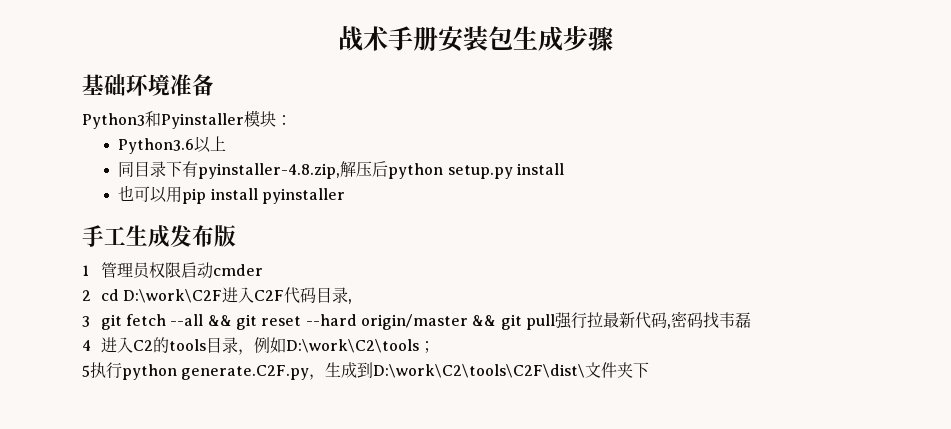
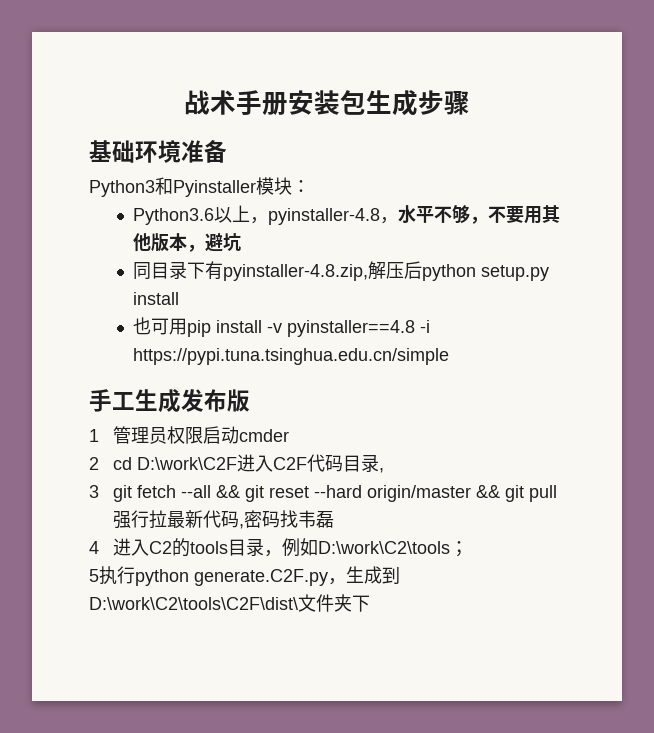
- Python3.6以上
+ Python3.6以上，pyinstaller-4.8，水平不够，不要用其他版本，避坑
- 也可以用pip install pyinstaller
+ 也可用pip install -v pyinstaller==4.8 -i https://pypi.tuna.tsinghua.edu.cn/simple

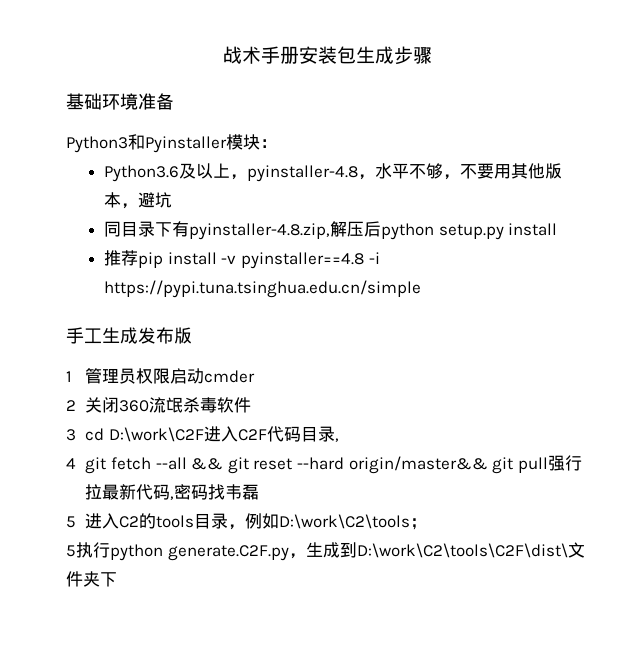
- Python3.6以上，pyinstaller-4.8，水平不够，不要用其他版本，避坑
+ Python3.6及以上，pyinstaller-4.8，水平不够，不要用其他版本，避坑
- 也可用pip install -v pyinstaller==4.8 -i https://pypi.tuna.tsinghua.edu.cn/simple
+ 推荐pip install -v pyinstaller==4.8 -i https://pypi.tuna.tsinghua.edu.cn/simple
- 2 cd D:\work\C2F进入C2F代码目录,
+ 2关闭360流氓杀毒软件
+ 3 cd D:\work\C2F进入C2F代码目录,
- 3 git fetch --all && git reset --hard origin/master && git pull强行拉最新代码,密码找韦磊
+ 4 git fetch --all && git reset --hard origin/master&& git pull强行拉最新代码,密码找韦磊
- 4进入C2的tools目录，例如D:\work\C2\tools；
+ 5进入C2的tools目录，例如D:\work\C2\tools；

